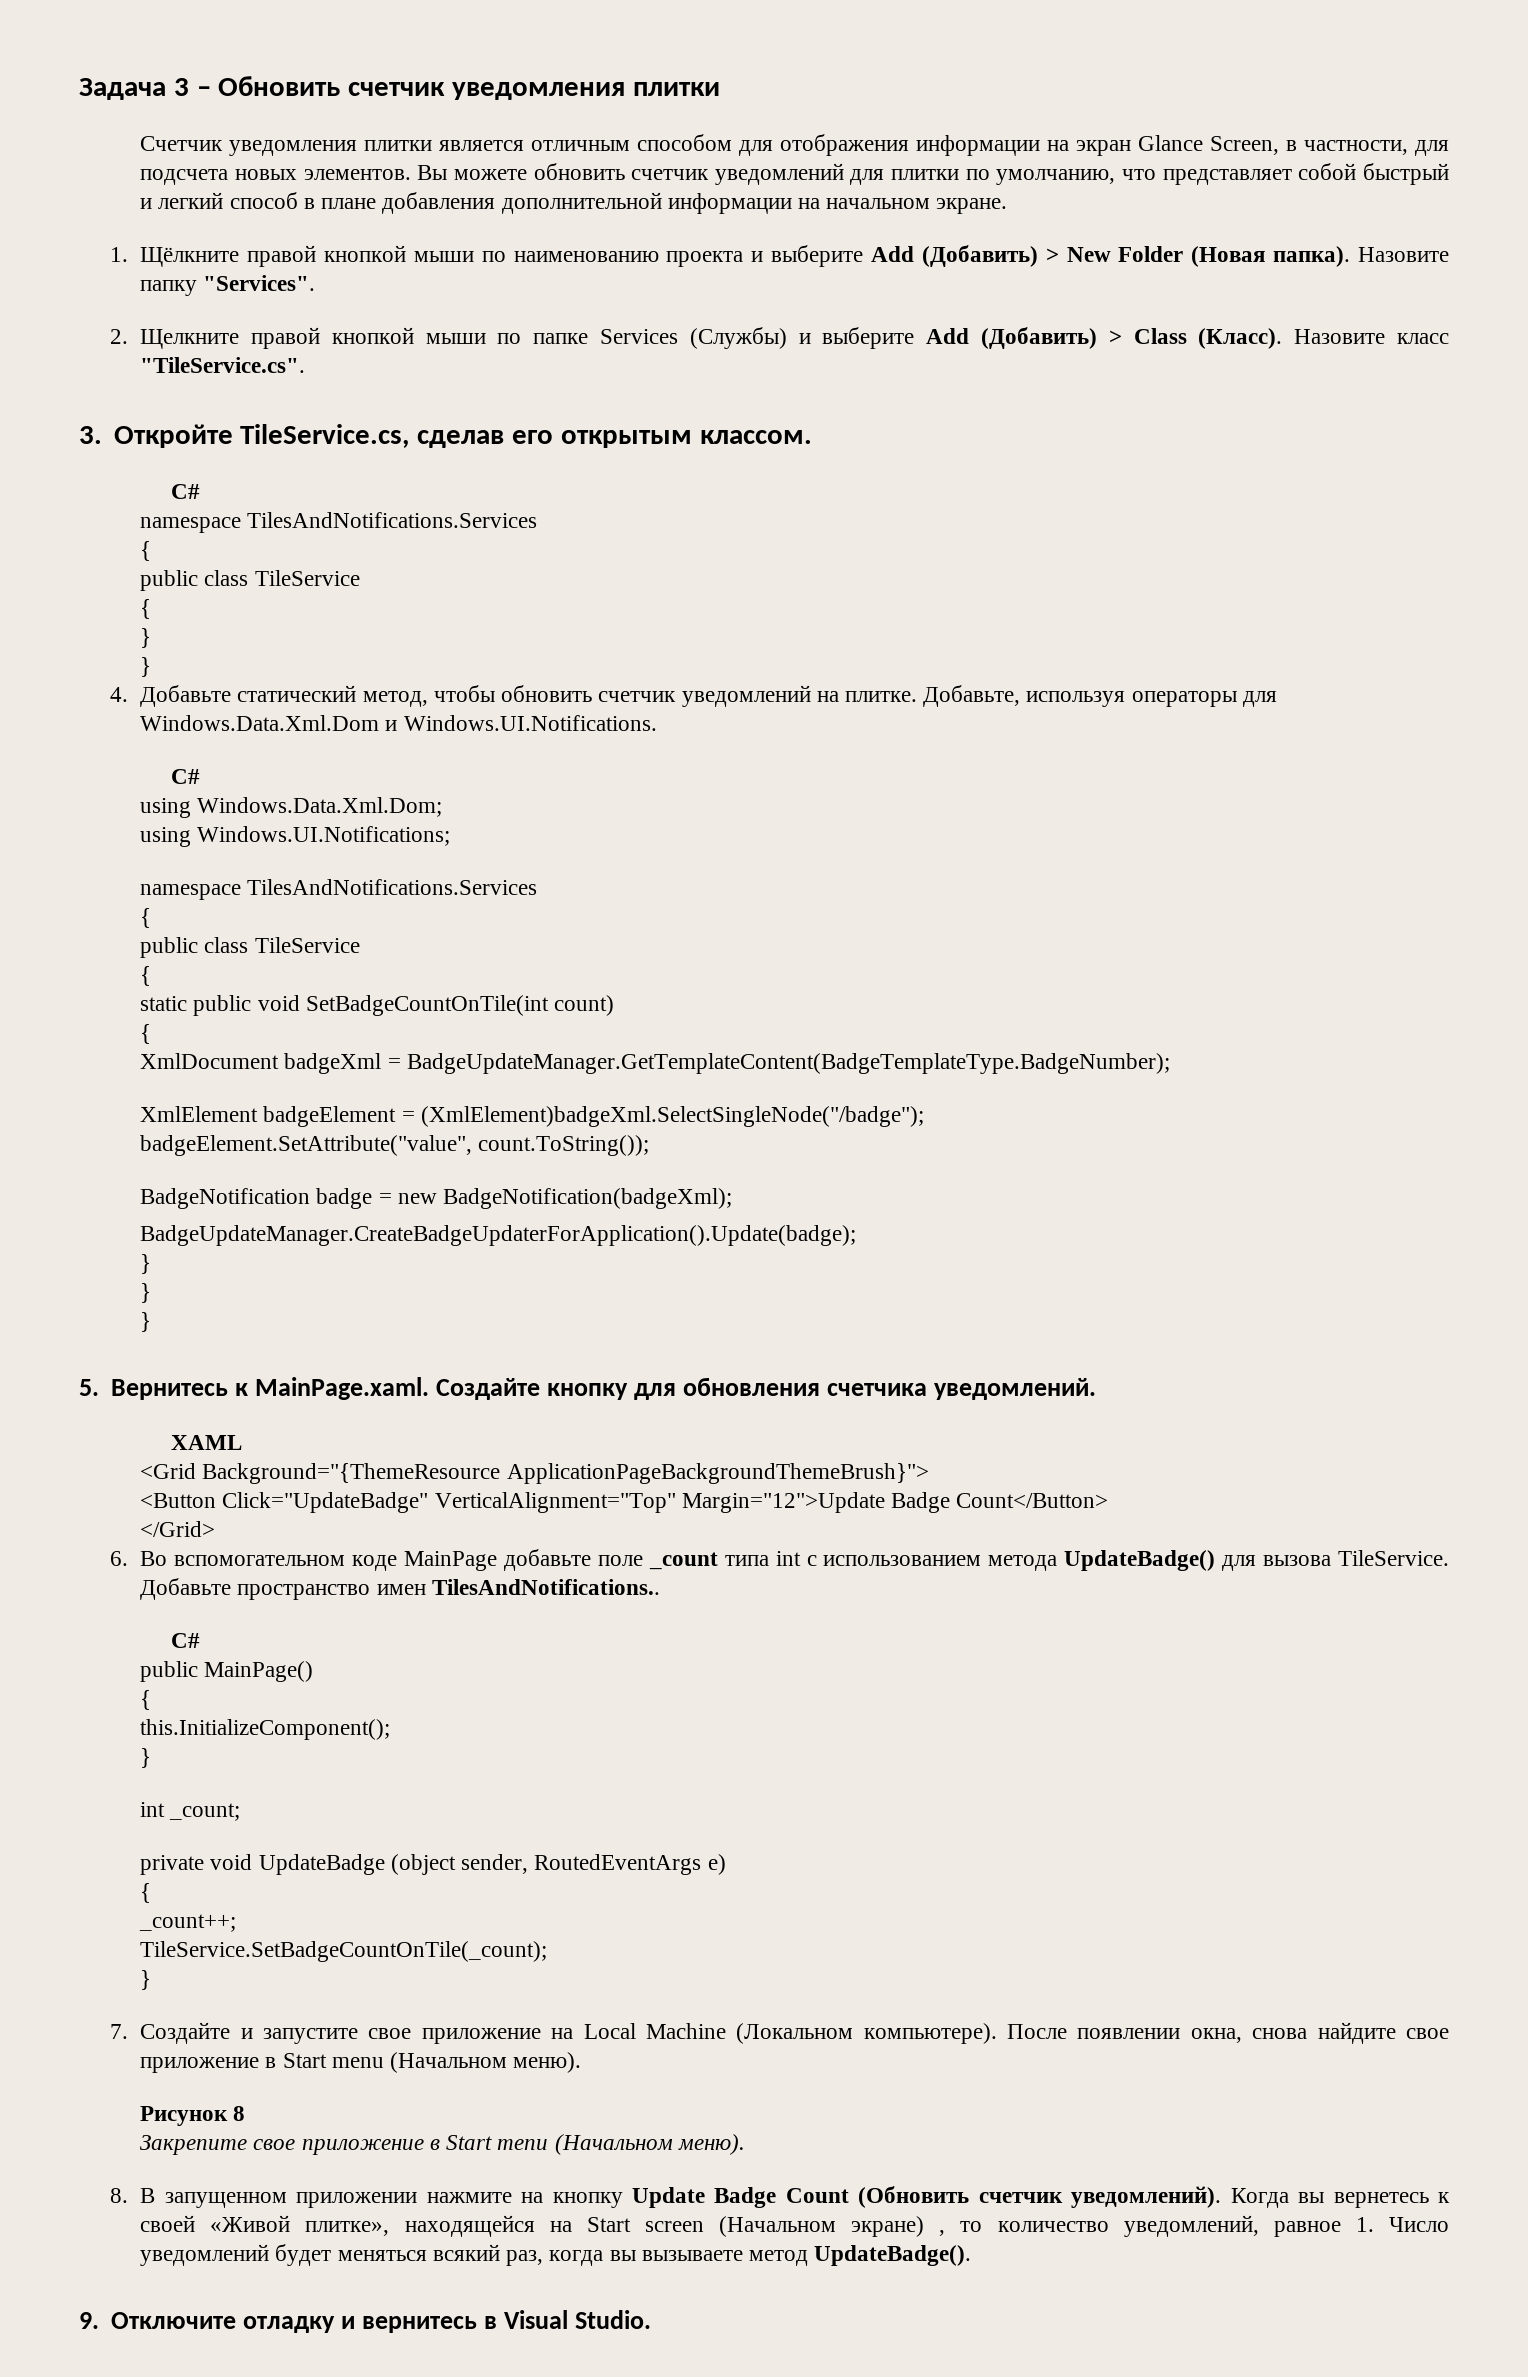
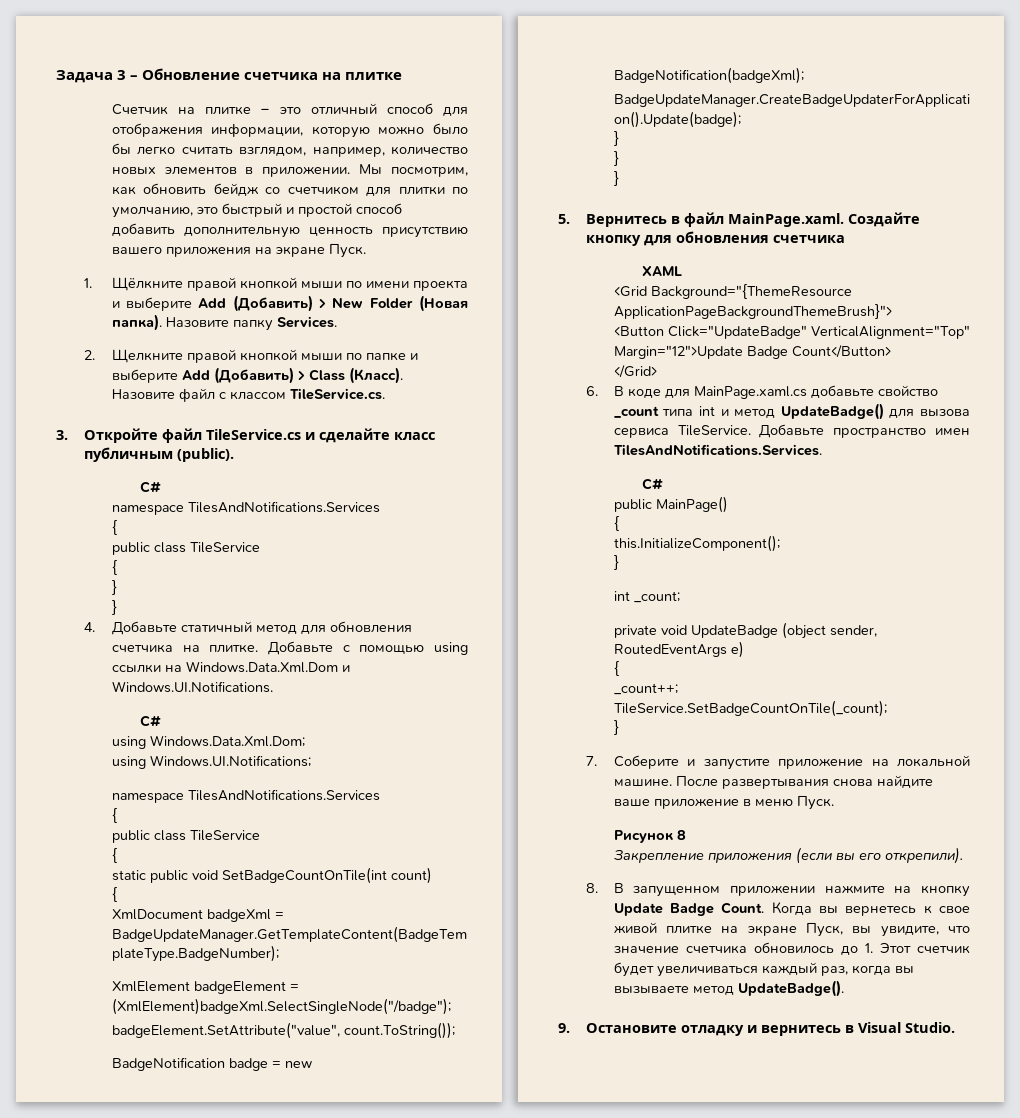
- Задача 3 – Обновить счетчик уведомления плитки
- Счетчик уведомления плитки является отличным способом для отображения информации на экран Glance Screen, в частности, для подсчета новых элементов. Вы можете обновить счетчик уведомлений для плитки по умолчанию, что представляет собой быстрый и легкий способ в плане добавления дополнительной информации на начальном экране.
+ Задача 3 – Обновление счетчика на плитке
+ Счетчик на плитке – это отличный способ для отображения информации, которую можно было бы легко считать взглядом, например, количество новых элементов в приложении. Мы посмотрим, как обновить бейдж со счетчиком для плитки по умолчанию, это быстрый и простой способ добавить дополнительную ценность присутствию вашего приложения на экране Пуск.
- 1. Щёлкните правой кнопкой мыши по наименованию проекта и выберите Add (Добавить) > New Folder (Новая папка).
+ 1. Щёлкните правой кнопкой мыши по имени проекта и выберите Add (Добавить) > New Folder (Новая папка).
- Назовите папку "Services".
+ Назовите папку Services.
- 2. Щелкните правой кнопкой мыши по папке Services (Службы) и выберите Add (Добавить) > Class (Класс).
+ 2. Щелкните правой кнопкой мыши по папке и выберите Add (Добавить) > Class (Класс).
- Назовите класс "TileService.cs".
- 3. Откройте TileService.cs, сделав его открытым классом.
+ Назовите файл с классом TileService.cs.
+ 3. Откройте файл TileService.cs и сделайте класс публичным (public).
- 4. Добавьте статический метод, чтобы обновить счетчик уведомлений на плитке. Добавьте, используя операторы для Windows.Data.Xml.Dom и Windows.UI.Notifications.
+ 4. Добавьте статичный метод для обновления счетчика на плитке. Добавьте с помощью using ссылки на Windows.Data.Xml.Dom и Windows.UI.Notifications.
- 5. Вернитесь к MainPage.xaml. Создайте кнопку для обновления счетчика уведомлений.
+ 5. Вернитесь в файл MainPage.xaml. Создайте кнопку для обновления счетчика
- 6. Во вспомогательном коде MainPage добавьте поле _count типа int с использованием метода UpdateBadge() для вызова TileService.
+ 6. В коде для MainPage.xaml.cs добавьте свойство _count типа int и метод UpdateBadge() для вызова сервиса TileService.
- Добавьте пространство имен TilesAndNotifications..
+ Добавьте пространство имен TilesAndNotifications.Services.
- 7. Создайте и запустите свое приложение на Local Machine (Локальном компьютере). После появлении окна, снова найдите свое приложение в Start menu (Начальном меню).
+ 7. Соберите и запустите приложение на локальной машине. После развертывания снова найдите ваше приложение в меню Пуск.
  Рисунок 8
- Закрепите свое приложение в Start menu (Начальном меню).
+ Закрепление приложения (если вы его открепили).
- 8. В запущенном приложении нажмите на кнопку Update Badge Count (Обновить счетчик уведомлений). Когда вы вернетесь к своей «Живой плитке», находящейся на Start screen (Начальном экране) , то количество уведомлений, равное 1. Число уведомлений будет меняться всякий раз, когда вы вызываете метод UpdateBadge().
+ 8. В запущенном приложении нажмите на кнопку Update Badge Count. Когда вы вернетесь к свое живой плитке на экране Пуск, вы увидите, что значение счетчика обновилось до 1. Этот счетчик будет увеличиваться каждый раз, когда вы вызываете метод UpdateBadge().
- 9. Отключите отладку и вернитесь в Visual Studio.
+ 9. Остановите отладку и вернитесь в Visual Studio.

